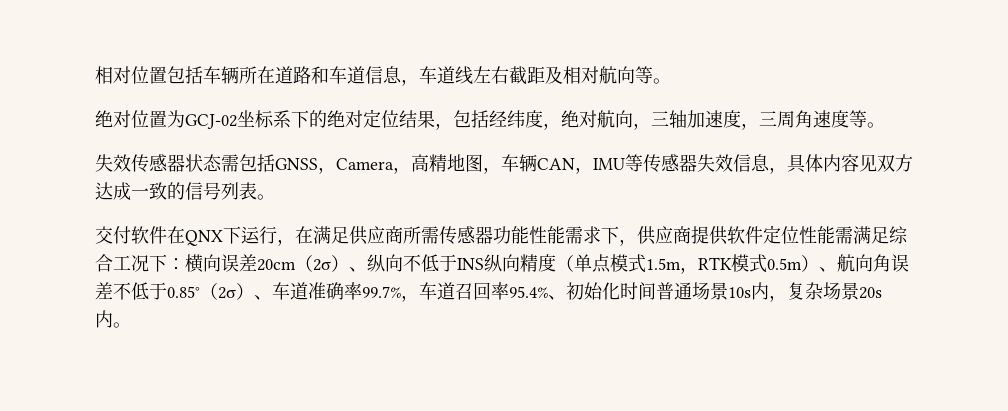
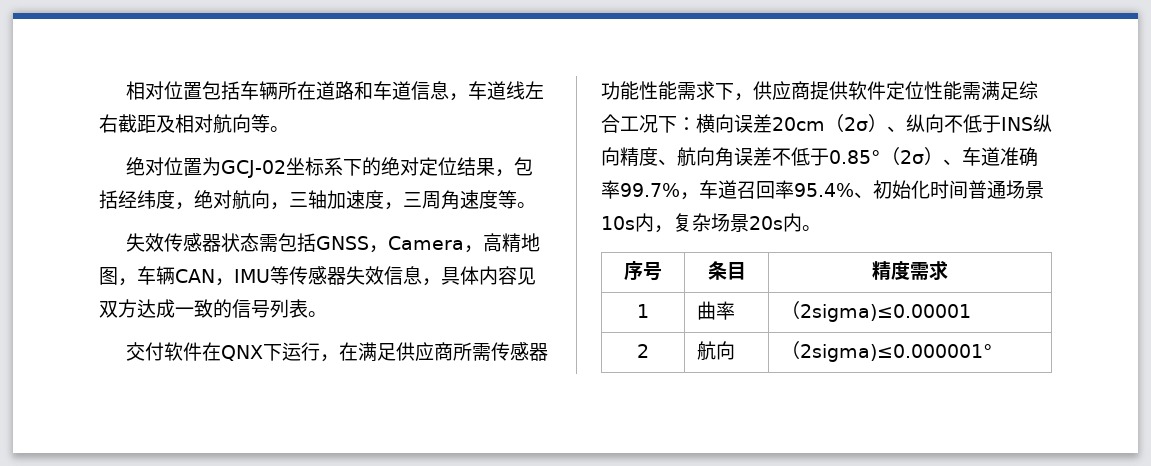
- 横向误差20cm（2σ）、纵向不低于INS纵向精度（单点模式1.5m，RTK模式0.5m）、航向角误差不低于0.85°（2σ）、车道准确率99.7%，车道召回率95.4%、初始化时间普通场景10s内，复杂场景20s内。
+ 横向误差20cm（2σ）、纵向不低于INS纵向精度、航向角误差不低于0.85°（2σ）、车道准确率99.7%，车道召回率95.4%、初始化时间普通场景10s内，复杂场景20s内。
+ 序号 | 条目 | 精度需求
+ 1 | 曲率 | （2sigma)≤0.00001
+ 2 | 航向 | （2sigma)≤0.000001°

